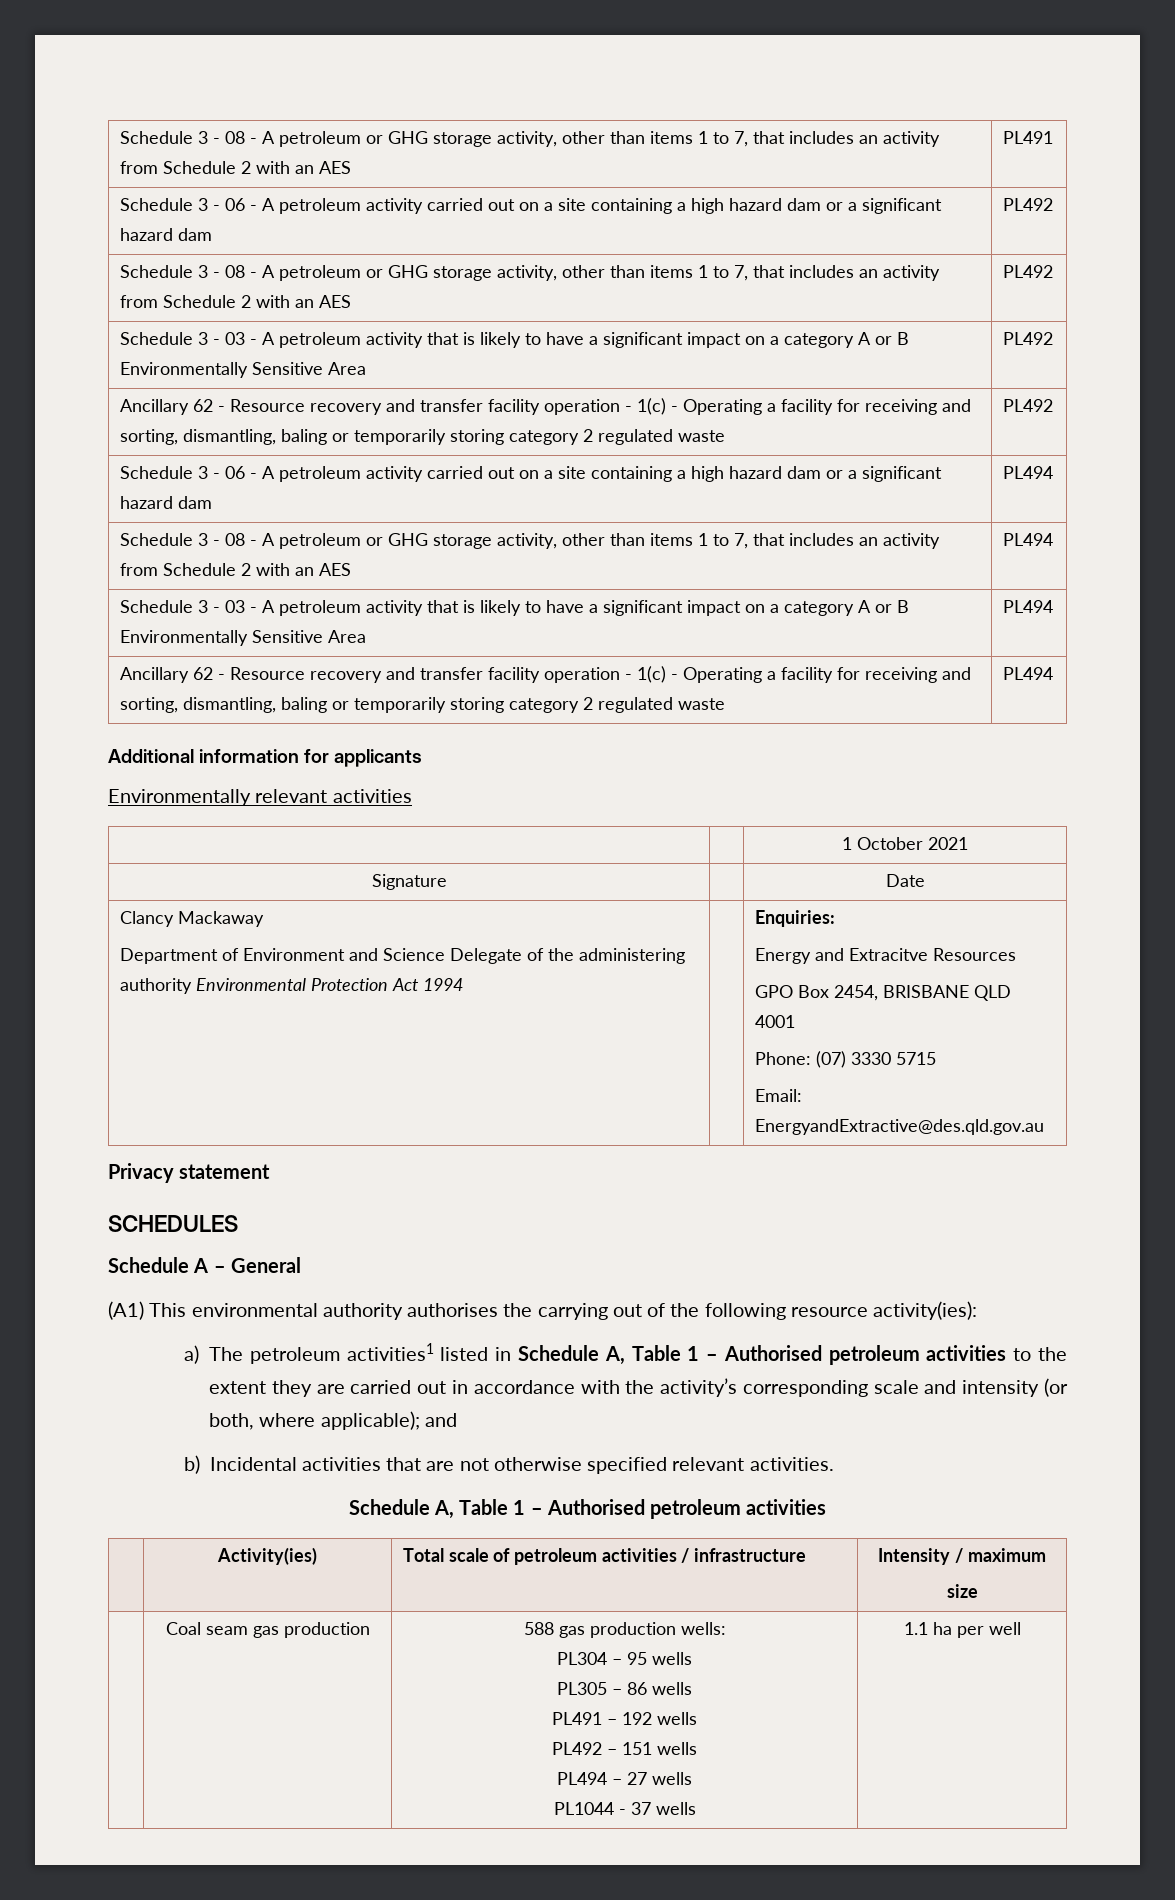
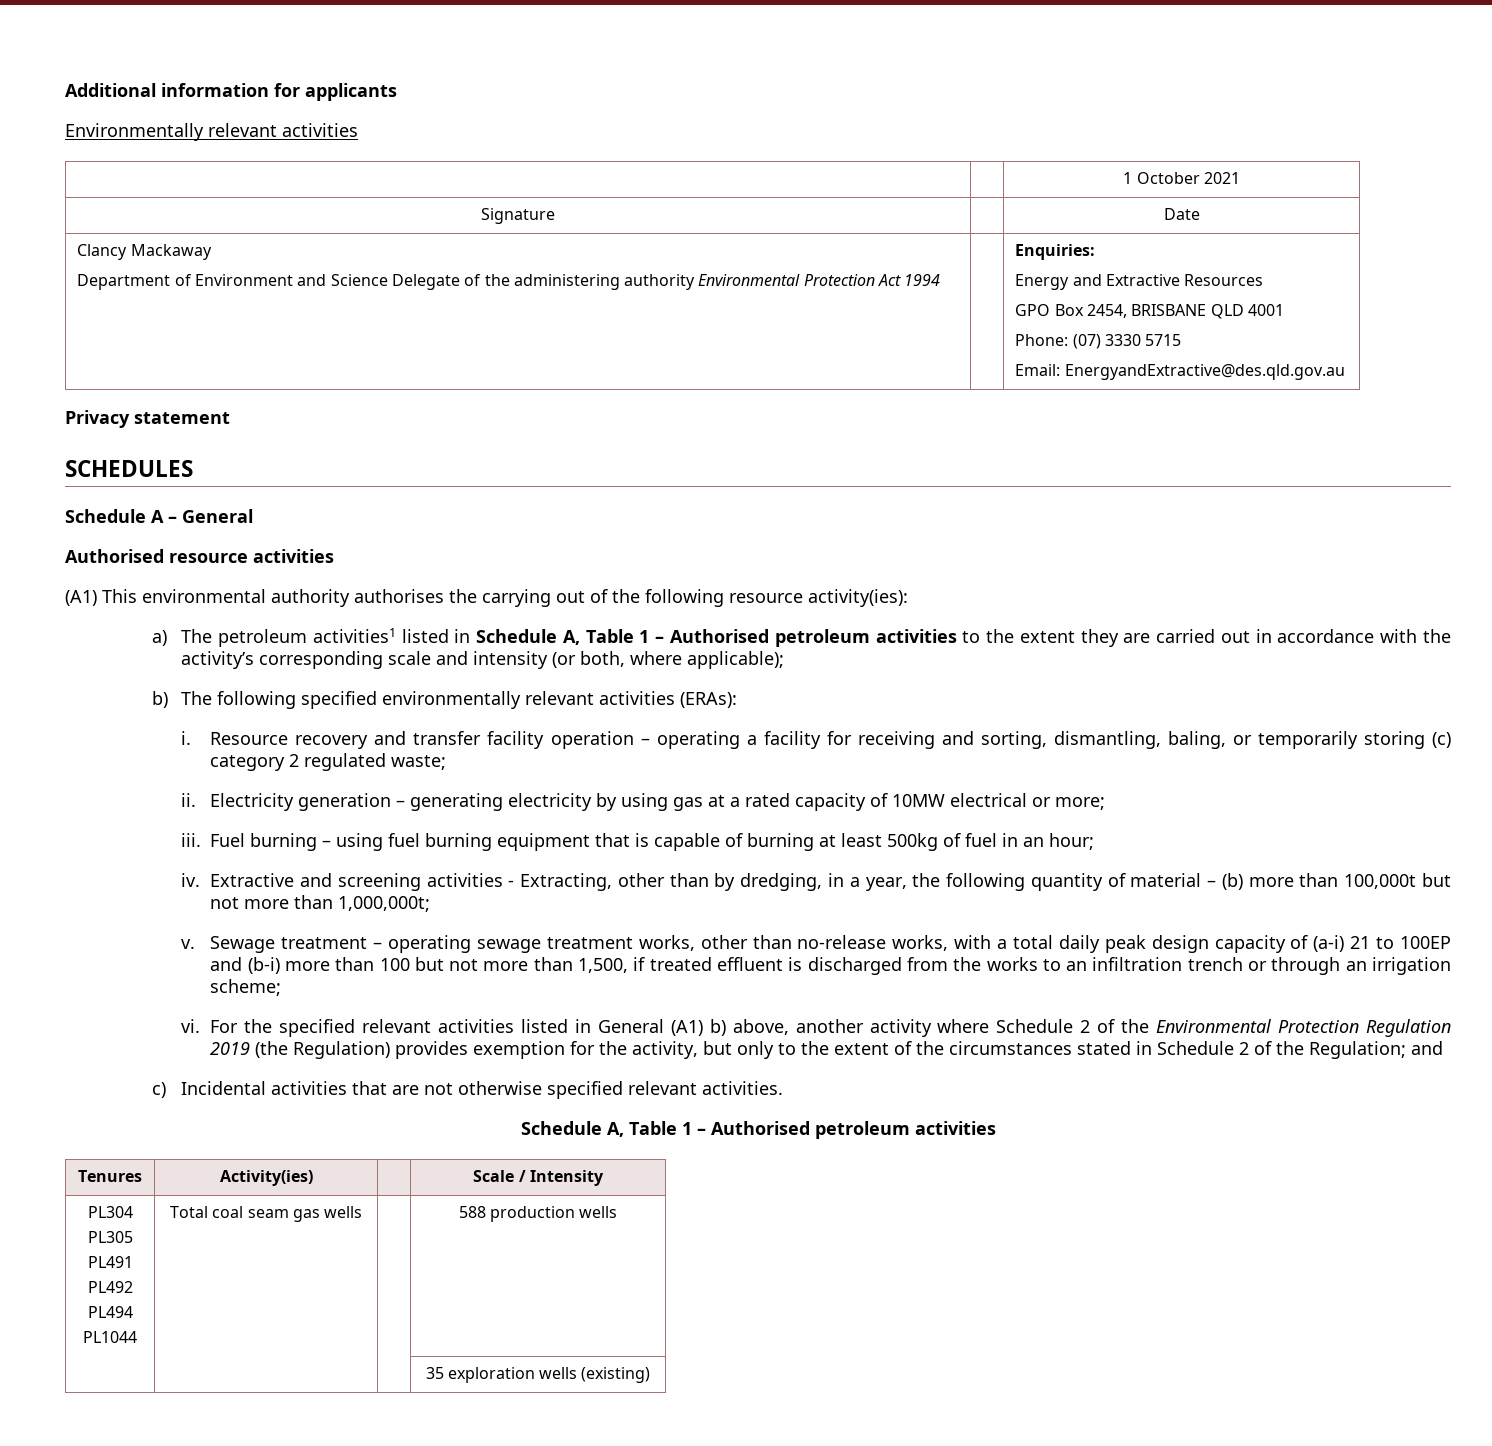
- Schedule 3 - 08 - A petroleum or GHG storage activity, other than items 1 to 7, that includes an activity from Schedule 2 with an AES | PL491
- Schedule 3 - 06 - A petroleum activity carried out on a site containing a high hazard dam or a significant hazard dam | PL492
- Schedule 3 - 08 - A petroleum or GHG storage activity, other than items 1 to 7, that includes an activity from Schedule 2 with an AES | PL492
- Schedule 3 - 03 - A petroleum activity that is likely to have a significant impact on a category A or B Environmentally Sensitive Area | PL492
- Ancillary 62 - Resource recovery and transfer facility operation - 1(c) - Operating a facility for receiving and sorting, dismantling, baling or temporarily storing category 2 regulated waste | PL492
- Schedule 3 - 06 - A petroleum activity carried out on a site containing a high hazard dam or a significant hazard dam | PL494
- Schedule 3 - 08 - A petroleum or GHG storage activity, other than items 1 to 7, that includes an activity from Schedule 2 with an AES | PL494
- Schedule 3 - 03 - A petroleum activity that is likely to have a significant impact on a category A or B Environmentally Sensitive Area | PL494
- Ancillary 62 - Resource recovery and transfer facility operation - 1(c) - Operating a facility for receiving and sorting, dismantling, baling or temporarily storing category 2 regulated waste | PL494
  Clancy Mackaway
  Department of Environment and Science Delegate of the administering authority Environmental Protection Act 1994 | | Enquiries:
- Energy and Extracitve Resources
+ Energy and Extractive Resources
+ Authorised resource activities
- a) The petroleum activities1 listed in Schedule A, Table 1 – Authorised petroleum activities to the extent they are carried out in accordance with the activity’s corresponding scale and intensity (or both, where applicable); and
+ a) The petroleum activities1 listed in Schedule A, Table 1 – Authorised petroleum activities to the extent they are carried out in accordance with the activity’s corresponding scale and intensity (or both, where applicable);
+ b) The following specified environmentally relevant activities (ERAs):
+ i. Resource recovery and transfer facility operation – operating a facility for receiving and sorting, dismantling, baling, or temporarily storing (c) category 2 regulated waste;
+ ii. Electricity generation – generating electricity by using gas at a rated capacity of 10MW electrical or more;
+ iii. Fuel burning – using fuel burning equipment that is capable of burning at least 500kg of fuel in an hour;
+ iv. Extractive and screening activities - Extracting, other than by dredging, in a year, the following quantity of material – (b) more than 100,000t but not more than 1,000,000t;
+ v. Sewage treatment – operating sewage treatment works, other than no-release works, with a total daily peak design capacity of (a-i) 21 to 100EP and (b-i) more than 100 but not more than 1,500, if treated effluent is discharged from the works to an infiltration trench or through an irrigation scheme;
+ vi. For the specified relevant activities listed in General (A1) b) above, another activity where Schedule 2 of the Environmental Protection Regulation 2019 (the Regulation) provides exemption for the activity, but only to the extent of the circumstances stated in Schedule 2 of the Regulation; and
- b) Incidental activities that are not otherwise specified relevant activities.
+ c) Incidental activities that are not otherwise specified relevant activities.
- | Activity(ies) | Total scale of petroleum activities / infrastructure | Intensity / maximum
- size
- | Coal seam gas production | 588 gas production wells:
- PL304 – 95 wells
- PL305 – 86 wells
- PL491 – 192 wells
- PL492 – 151 wells
- PL494 – 27 wells
- PL1044 - 37 wells | 1.1 ha per well
+ Tenures | Activity(ies) | | Scale / Intensity
+ PL304
+ PL305
+ PL491
+ PL492
+ PL494
+ PL1044 | Total coal seam gas wells | | 588 production wells
+ | | | 35 exploration wells (existing)

